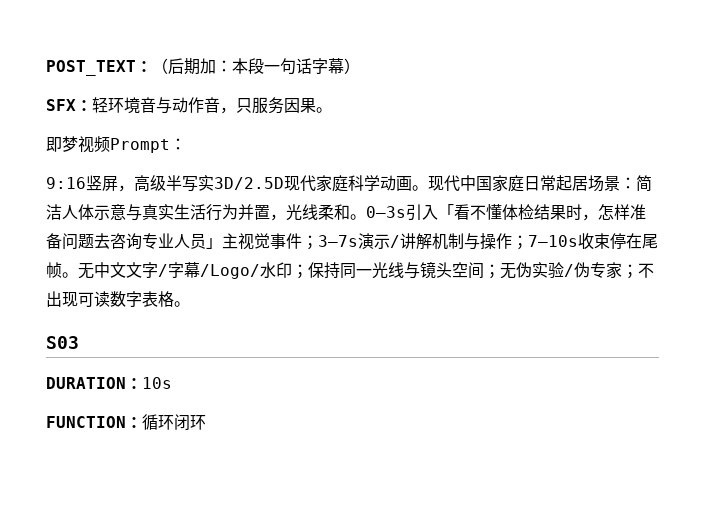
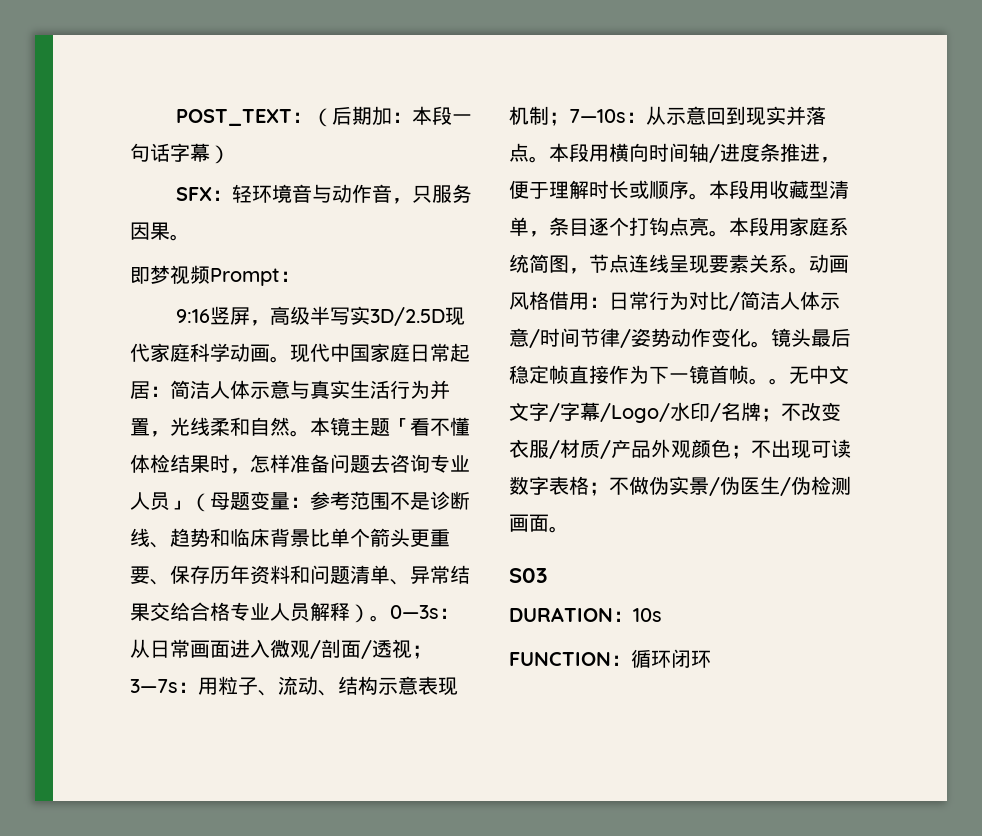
- 现代中国家庭日常起居场景：简洁人体示意与真实生活行为并置，光线柔和。0—3s引入「看不懂体检结果时，怎样准备问题去咨询专业人员」主视觉事件；3—7s演示/讲解机制与操作；7—10s收束停在尾帧。
+ 现代中国家庭日常起居：简洁人体示意与真实生活行为并置，光线柔和自然。本镜主题「看不懂体检结果时，怎样准备问题去咨询专业人员」（母题变量：参考范围不是诊断线、趋势和临床背景比单个箭头更重要、保存历年资料和问题清单、异常结果交给合格专业人员解释）。0—3s：从日常画面进入微观/剖面/透视；3—7s：用粒子、流动、结构示意表现机制；7—10s：从示意回到现实并落点。本段用横向时间轴/进度条推进，便于理解时长或顺序。本段用收藏型清单，条目逐个打钩点亮。本段用家庭系统简图，节点连线呈现要素关系。动画风格借用：日常行为对比/简洁人体示意/时间节律/姿势动作变化。镜头最后稳定帧直接作为下一镜首帧。。
- 无中文文字/字幕/Logo/水印；保持同一光线与镜头空间；无伪实验/伪专家；不出现可读数字表格。
+ 无中文文字/字幕/Logo/水印/名牌；不改变衣服/材质/产品外观颜色；不出现可读数字表格；不做伪实景/伪医生/伪检测画面。

